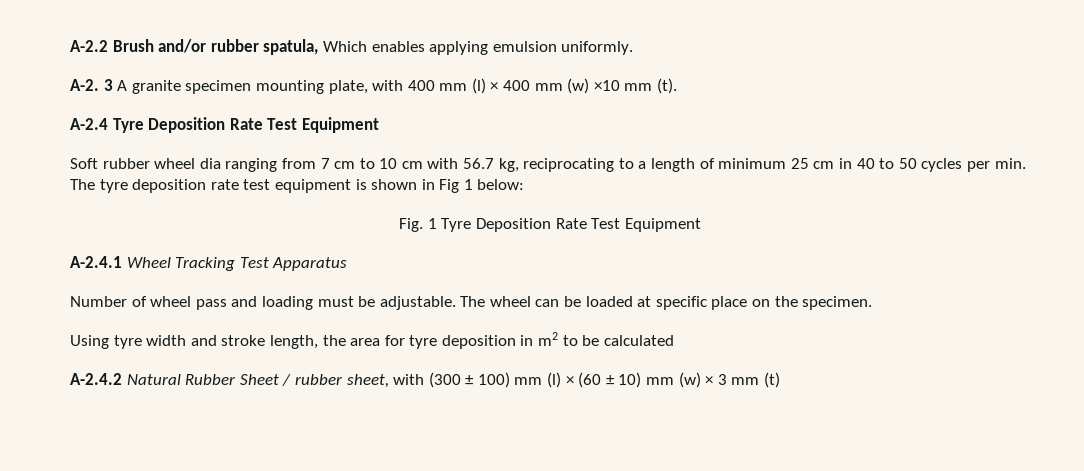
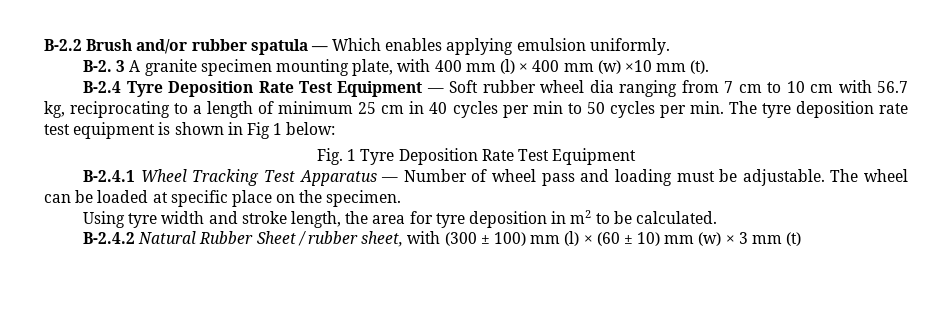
- A-2.2 Brush and/or rubber spatula, Which enables applying emulsion uniformly.
+ B-2.2 Brush and/or rubber spatula — Which enables applying emulsion uniformly.
- A-2. 3 A granite specimen mounting plate, with 400 mm (l) × 400 mm (w) ×10 mm (t).
+ B-2. 3 A granite specimen mounting plate, with 400 mm (l) × 400 mm (w) ×10 mm (t).
- A-2.4 Tyre Deposition Rate Test Equipment
- Soft rubber wheel dia ranging from 7 cm to 10 cm with 56.7 kg, reciprocating to a length of minimum 25 cm in 40 to 50 cycles per min. The tyre deposition rate test equipment is shown in Fig 1 below:
+ B-2.4 Tyre Deposition Rate Test Equipment — Soft rubber wheel dia ranging from 7 cm to 10 cm with 56.7 kg, reciprocating to a length of minimum 25 cm in 40 cycles per min to 50 cycles per min. The tyre deposition rate test equipment is shown in Fig 1 below:
- A-2.4.1 Wheel Tracking Test Apparatus
- Number of wheel pass and loading must be adjustable.
+ B-2.4.1 Wheel Tracking Test Apparatus — Number of wheel pass and loading must be adjustable.
- Using tyre width and stroke length, the area for tyre deposition in m2 to be calculated
- A-2.4.2 Natural Rubber Sheet / rubber sheet, with (300 ± 100) mm (l) × (60 ± 10) mm (w) × 3 mm (t)
+ Using tyre width and stroke length, the area for tyre deposition in m2 to be calculated.
+ B-2.4.2 Natural Rubber Sheet / rubber sheet, with (300 ± 100) mm (l) × (60 ± 10) mm (w) × 3 mm (t)

